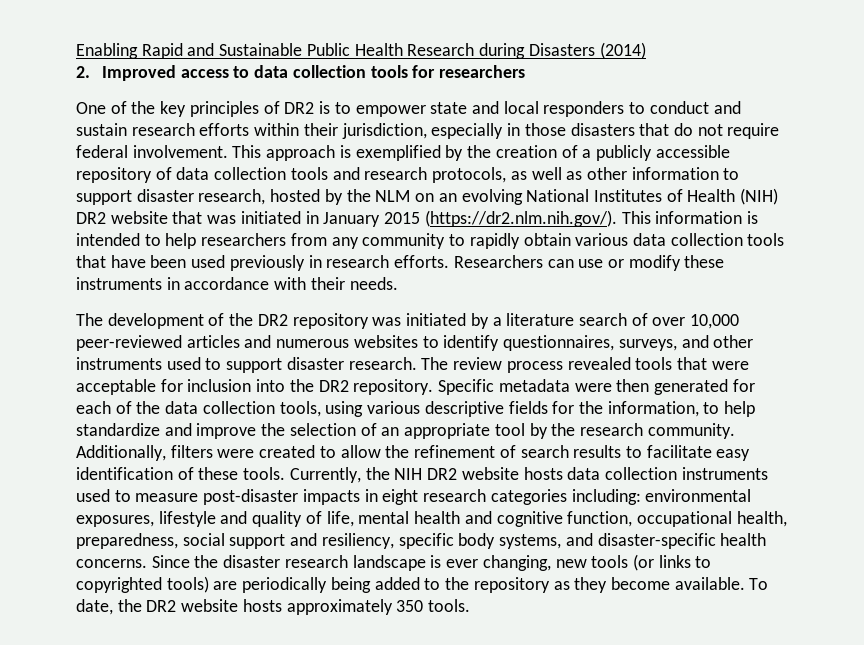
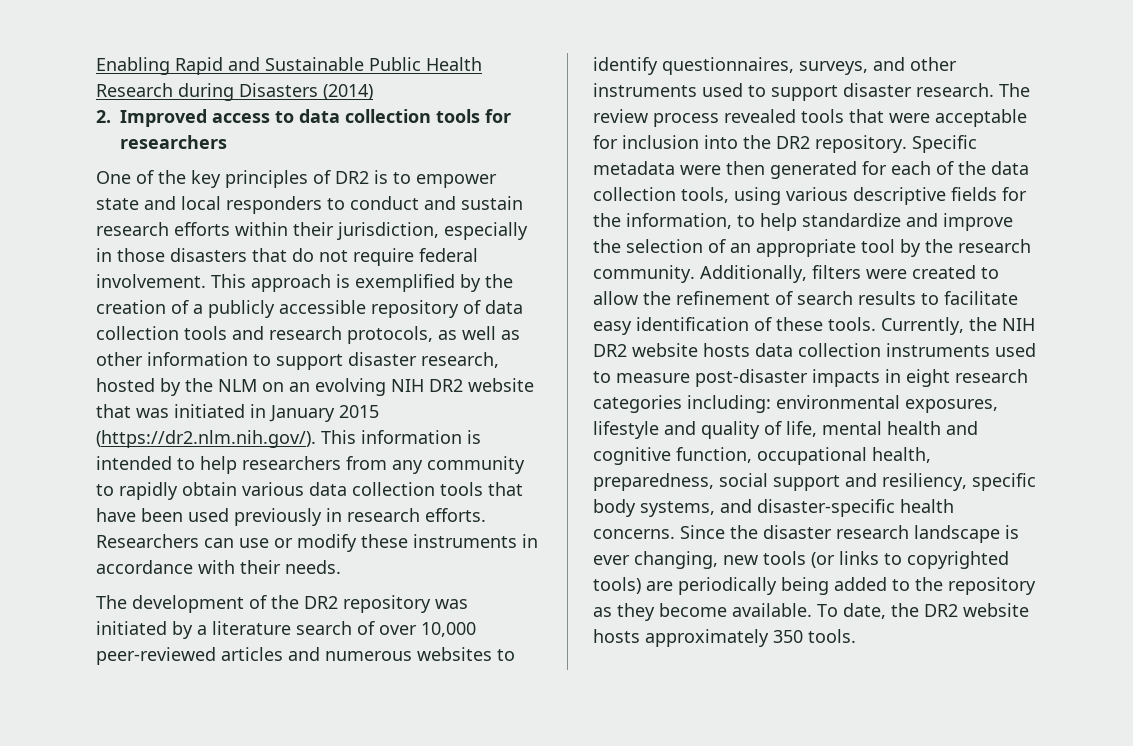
- This approach is exemplified by the creation of a publicly accessible repository of data collection tools and research protocols, as well as other information to support disaster research, hosted by the NLM on an evolving National Institutes of Health (NIH) DR2 website that was initiated in January 2015 (https://dr2.nlm.nih.gov/). This information is intended to help researchers from any community to rapidly obtain various data collection tools that have been used previously in research efforts.
+ This approach is exemplified by the creation of a publicly accessible repository of data collection tools and research protocols, as well as other information to support disaster research, hosted by the NLM on an evolving NIH DR2 website that was initiated in January 2015 (https://dr2.nlm.nih.gov/). This information is intended to help researchers from any community to rapidly obtain various data collection tools that have been used previously in research efforts.

